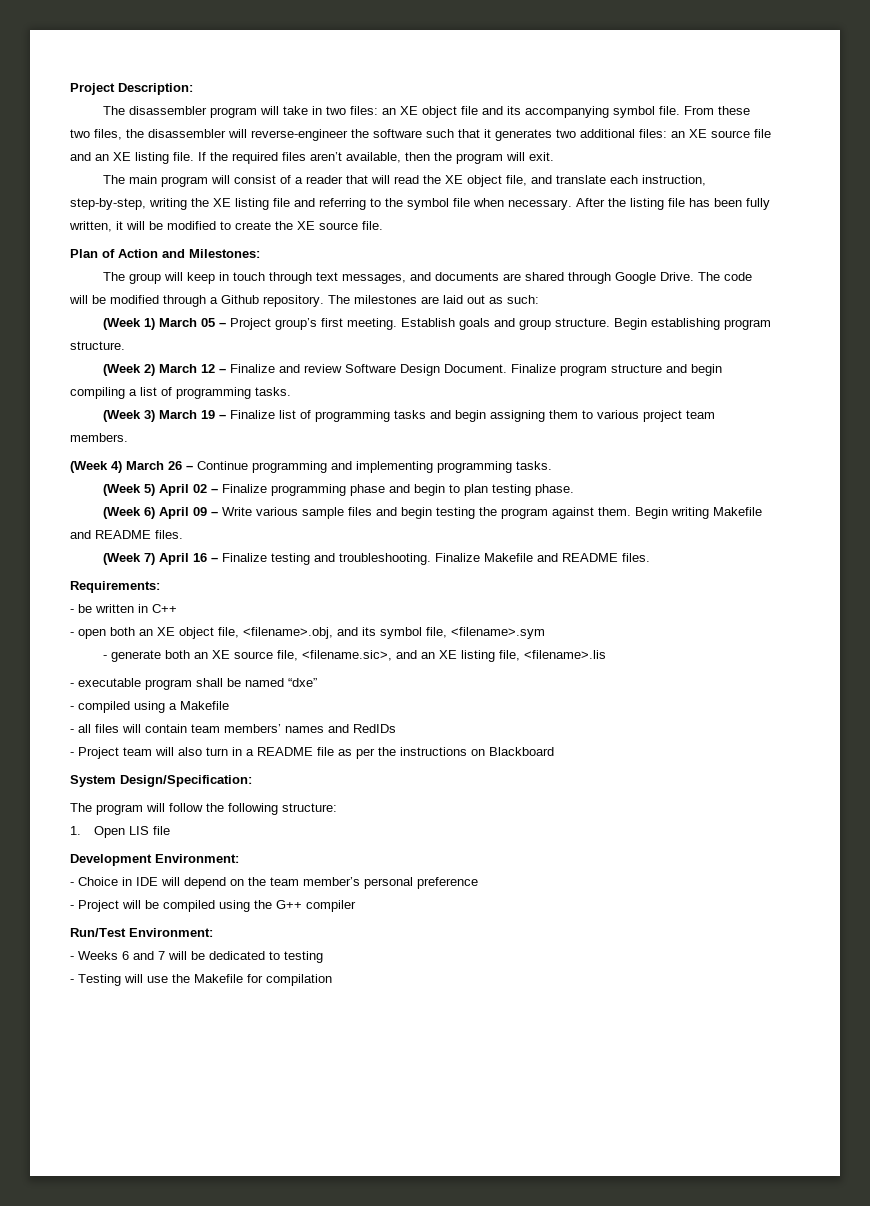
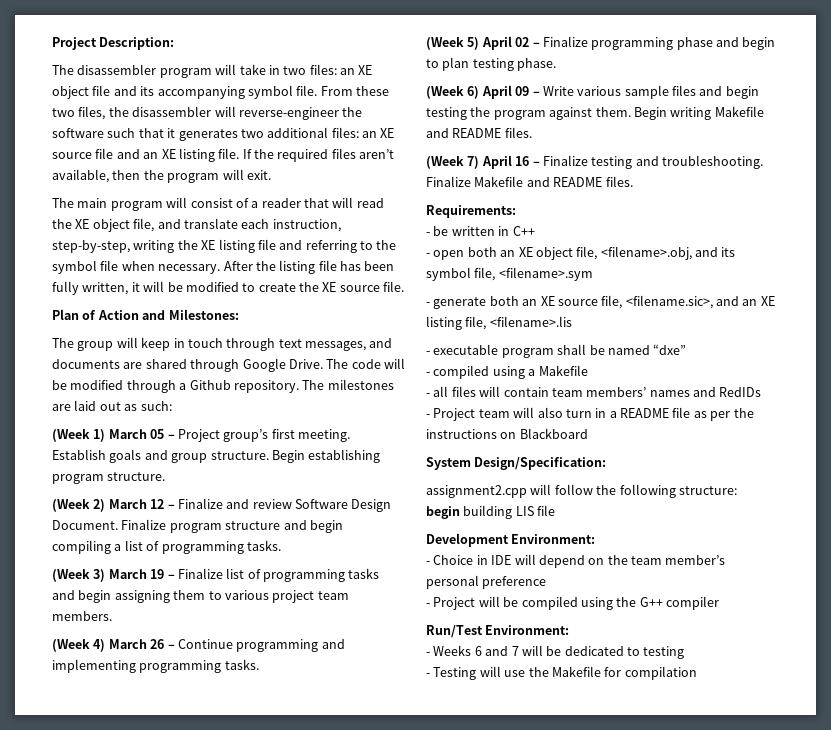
- The program will follow the following structure:
+ assignment2.cpp will follow the following structure:
- 1. Open LIS file
+ begin building LIS file

